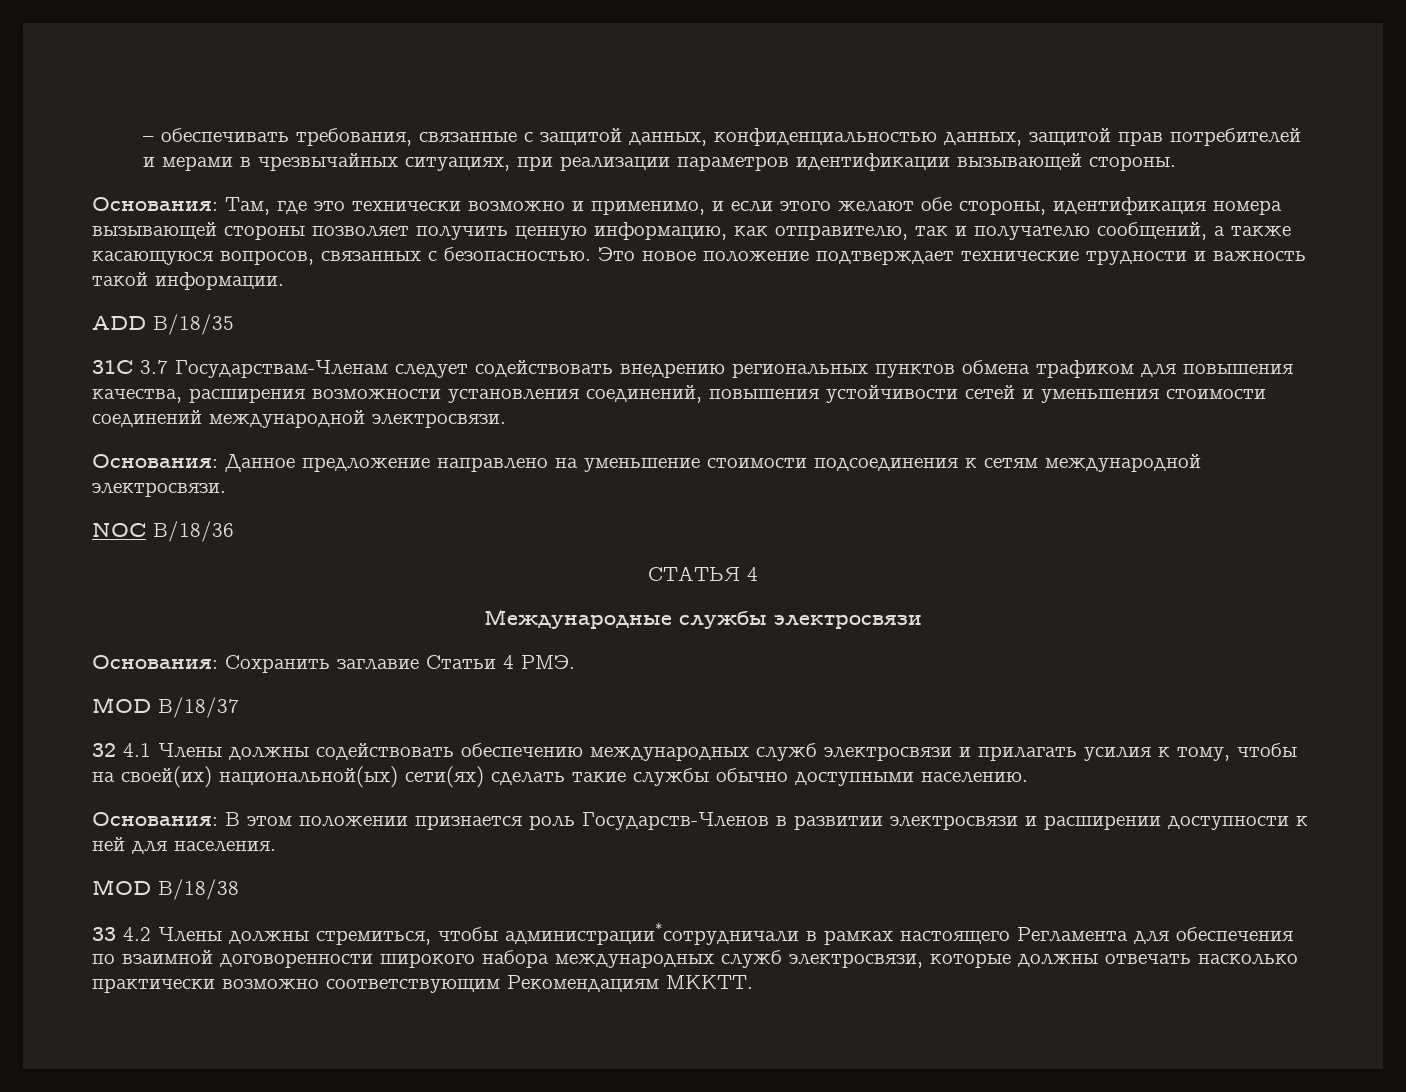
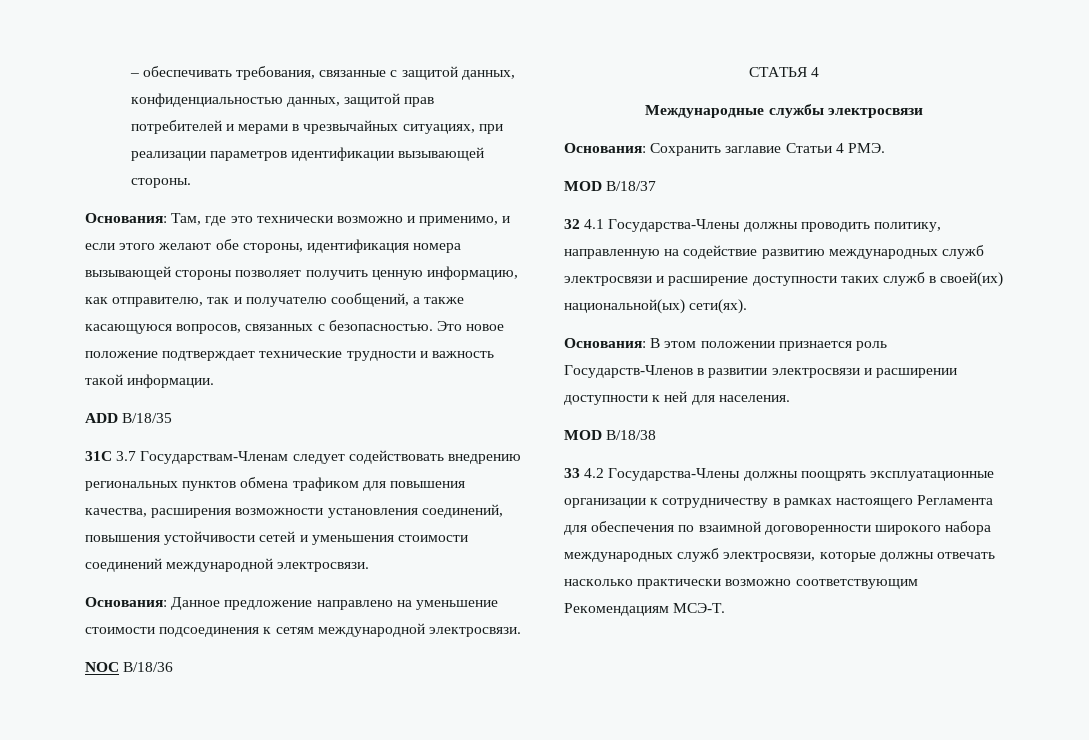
- 32 4.1 Члены должны содействовать обеспечению международных служб электросвязи и прилагать усилия к тому, чтобы на своей(их) национальной(ых) сети(ях) сделать такие службы обычно доступными населению.
+ 32 4.1 Государства-Члены должны проводить политику, направленную на содействие развитию международных служб электросвязи и расширение доступности таких служб в своей(их) национальной(ых) сети(ях).
- 33 4.2 Члены должны стремиться, чтобы администрации*сотрудничали в рамках настоящего Регламента для обеспечения по взаимной договоренности широкого набора международных служб электросвязи, которые должны отвечать насколько практически возможно соответствующим Рекомендациям МККТТ.
+ 33 4.2 Государства-Члены должны поощрять эксплуатационные организации к сотрудничеству в рамках настоящего Регламента для обеспечения по взаимной договоренности широкого набора международных служб электросвязи, которые должны отвечать насколько практически возможно соответствующим Рекомендациям МСЭ-Т.

